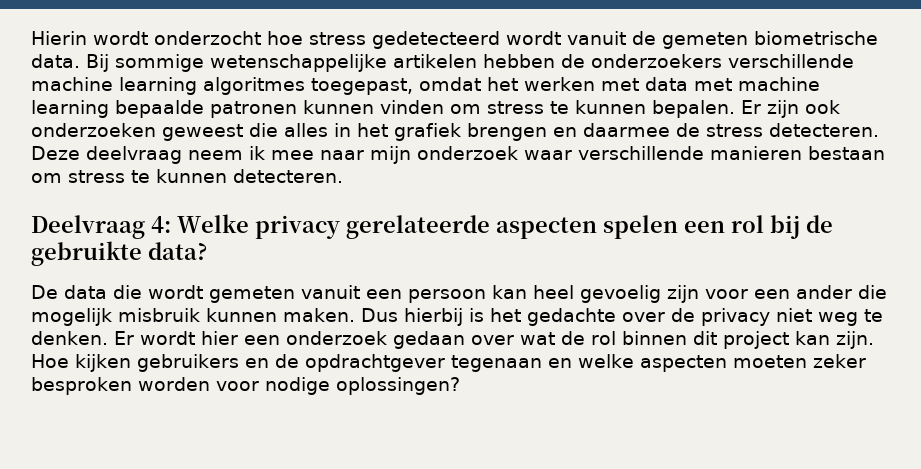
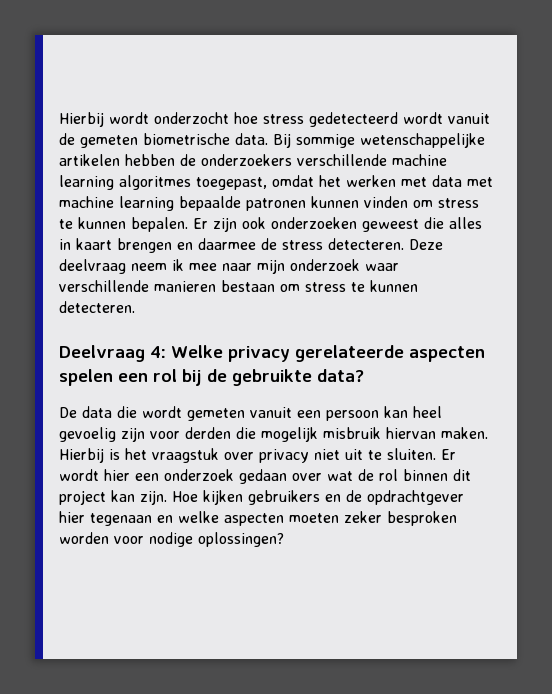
- Hierin wordt onderzocht hoe stress gedetecteerd wordt vanuit de gemeten biometrische data.
+ Hierbij wordt onderzocht hoe stress gedetecteerd wordt vanuit de gemeten biometrische data.
- Er zijn ook onderzoeken geweest die alles in het grafiek brengen en daarmee de stress detecteren.
+ Er zijn ook onderzoeken geweest die alles in kaart brengen en daarmee de stress detecteren.
- De data die wordt gemeten vanuit een persoon kan heel gevoelig zijn voor een ander die mogelijk misbruik kunnen maken. Dus hierbij is het gedachte over de privacy niet weg te denken.
+ De data die wordt gemeten vanuit een persoon kan heel gevoelig zijn voor derden die mogelijk misbruik hiervan maken. Hierbij is het vraagstuk over privacy niet uit te sluiten.
- Hoe kijken gebruikers en de opdrachtgever tegenaan en welke aspecten moeten zeker besproken worden voor nodige oplossingen?
+ Hoe kijken gebruikers en de opdrachtgever hier tegenaan en welke aspecten moeten zeker besproken worden voor nodige oplossingen?

